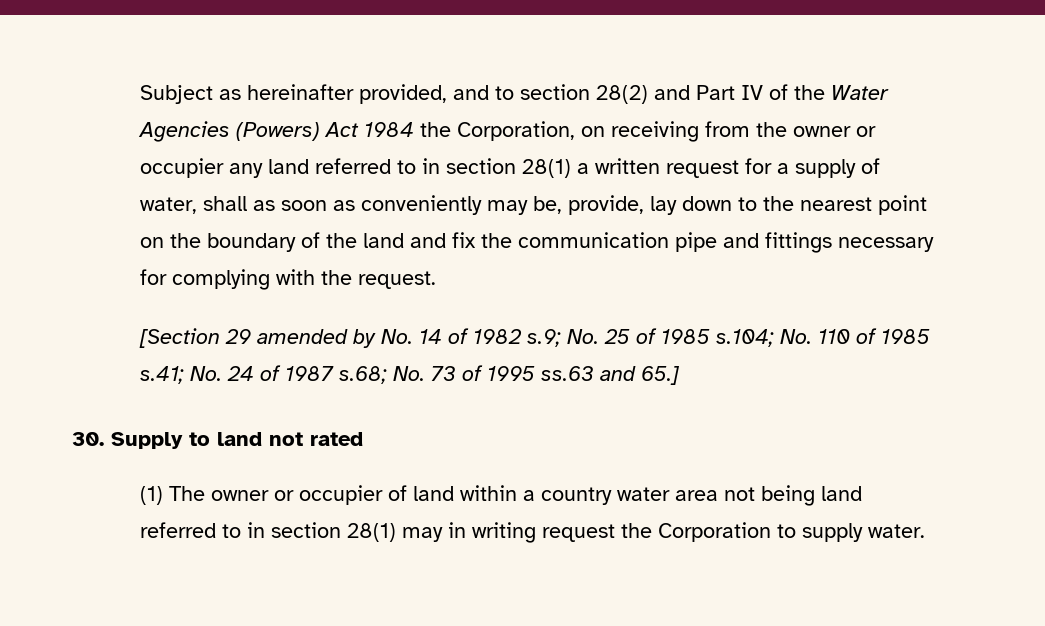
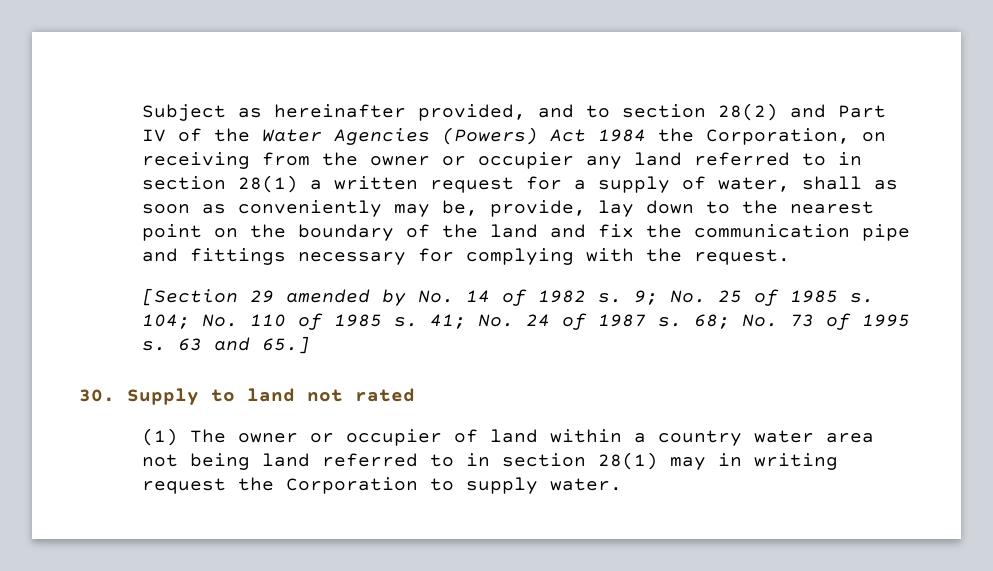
- [Section 29 amended by No. 14 of 1982 s.9; No. 25 of 1985 s.104; No. 110 of 1985 s.41; No. 24 of 1987 s.68; No. 73 of 1995 ss.63 and 65.]
+ [Section 29 amended by No. 14 of 1982 s. 9; No. 25 of 1985 s. 104; No. 110 of 1985 s. 41; No. 24 of 1987 s. 68; No. 73 of 1995 s. 63 and 65.]

